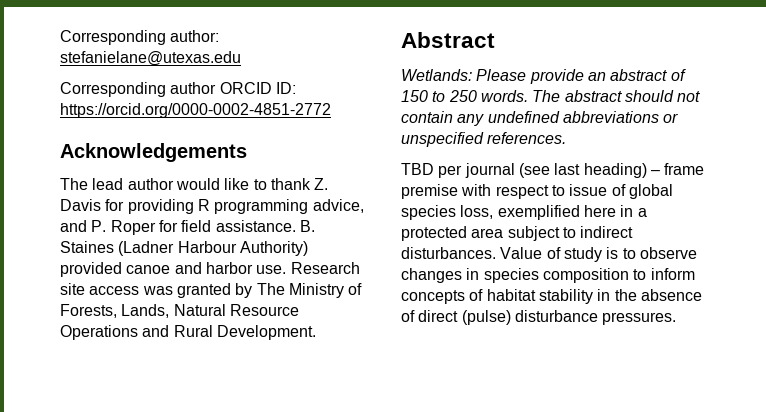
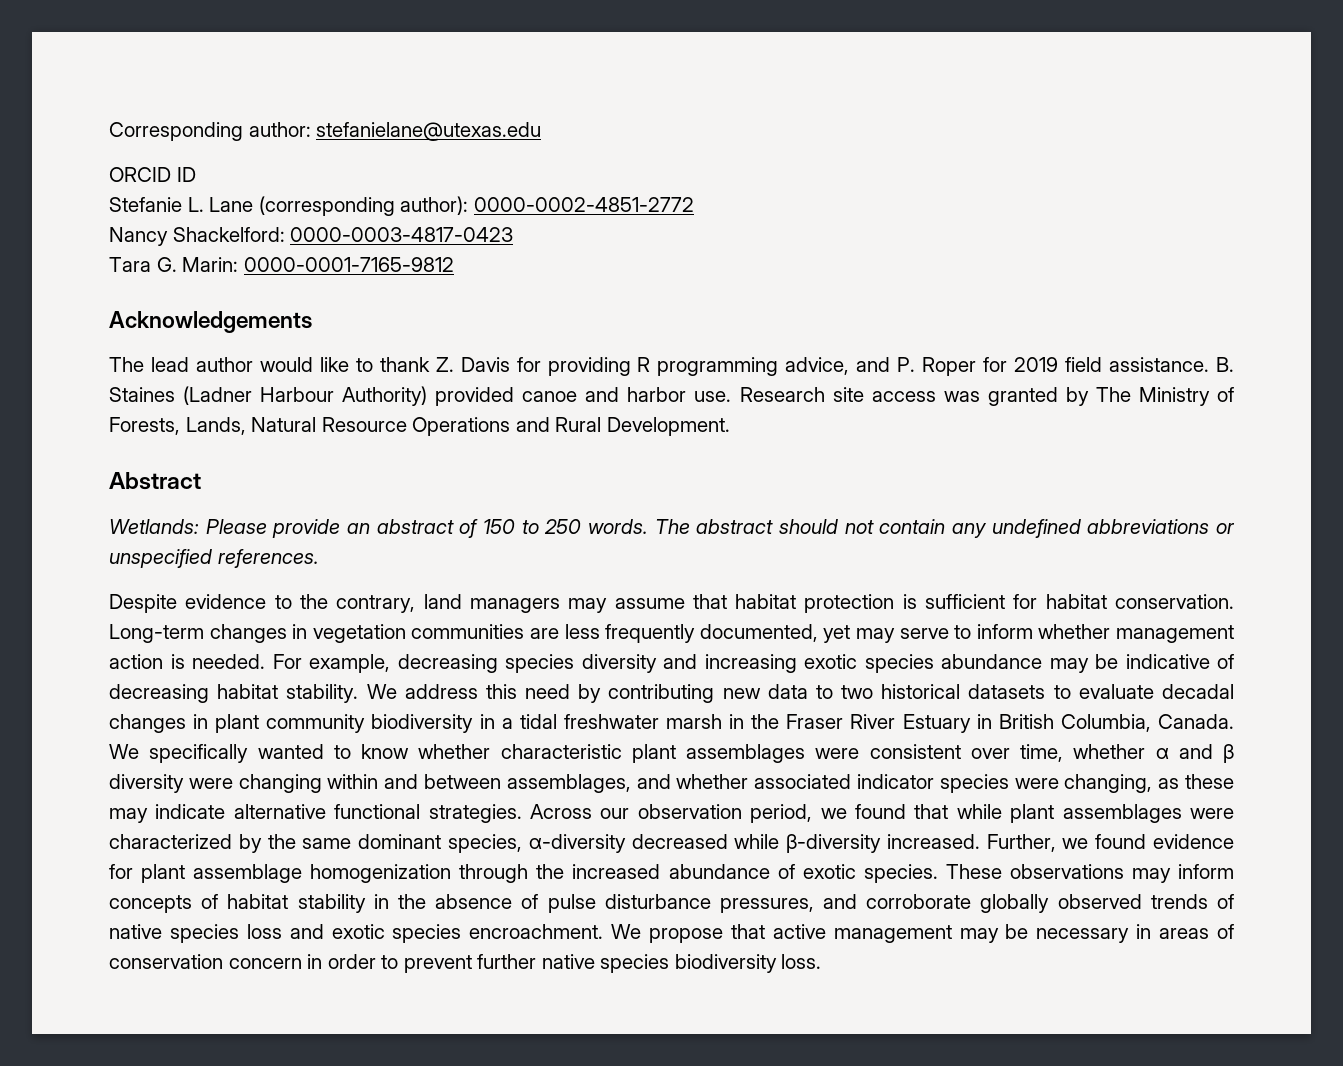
- Corresponding author ORCID ID: https://orcid.org/0000-0002-4851-2772
+ ORCID ID
+ Stefanie L. Lane (corresponding author): 0000-0002-4851-2772
+ Nancy Shackelford: 0000-0003-4817-0423
+ Tara G. Marin: 0000-0001-7165-9812
- The lead author would like to thank Z. Davis for providing R programming advice, and P. Roper for field assistance.
+ The lead author would like to thank Z. Davis for providing R programming advice, and P. Roper for 2019 field assistance.
- TBD per journal (see last heading) – frame premise with respect to issue of global species loss, exemplified here in a protected area subject to indirect disturbances. Value of study is to observe changes in species composition to inform concepts of habitat stability in the absence of direct (pulse) disturbance pressures.
+ Despite evidence to the contrary, land managers may assume that habitat protection is sufficient for habitat conservation. Long-term changes in vegetation communities are less frequently documented, yet may serve to inform whether management action is needed. For example, decreasing species diversity and increasing exotic species abundance may be indicative of decreasing habitat stability. We address this need by contributing new data to two historical datasets to evaluate decadal changes in plant community biodiversity in a tidal freshwater marsh in the Fraser River Estuary in British Columbia, Canada. We specifically wanted to know whether characteristic plant assemblages were consistent over time, whether α and β diversity were changing within and between assemblages, and whether associated indicator species were changing, as these may indicate alternative functional strategies. Across our observation period, we found that while plant assemblages were characterized by the same dominant species, α-diversity decreased while β-diversity increased. Further, we found evidence for plant assemblage homogenization through the increased abundance of exotic species. These observations may inform concepts of habitat stability in the absence of pulse disturbance pressures, and corroborate globally observed trends of native species loss and exotic species encroachment. We propose that active management may be necessary in areas of conservation concern in order to prevent further native species biodiversity loss.

